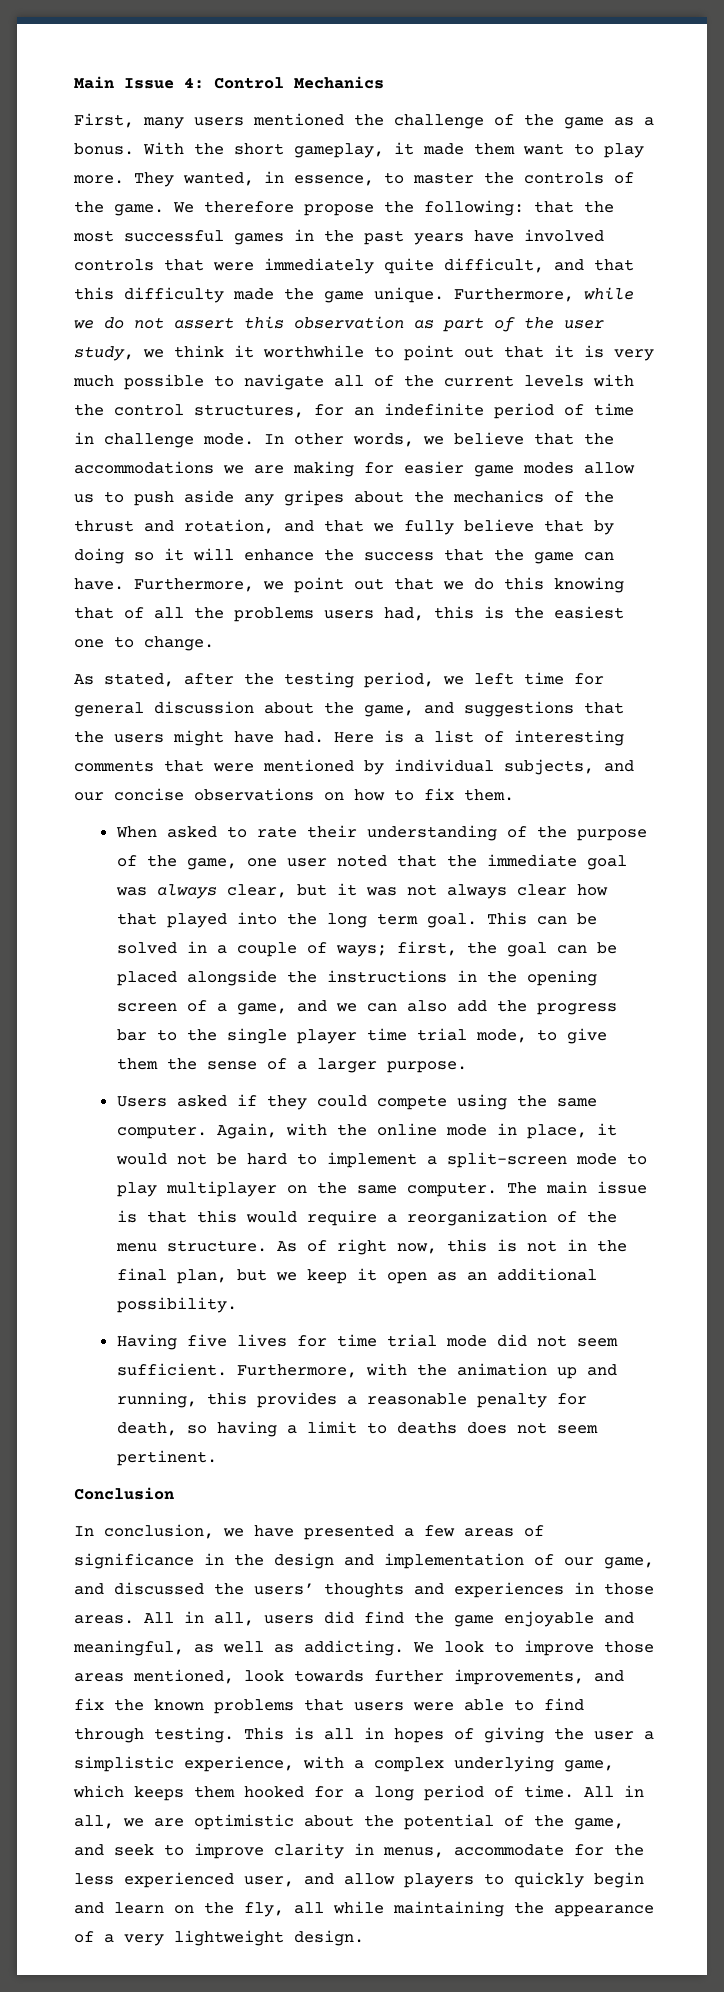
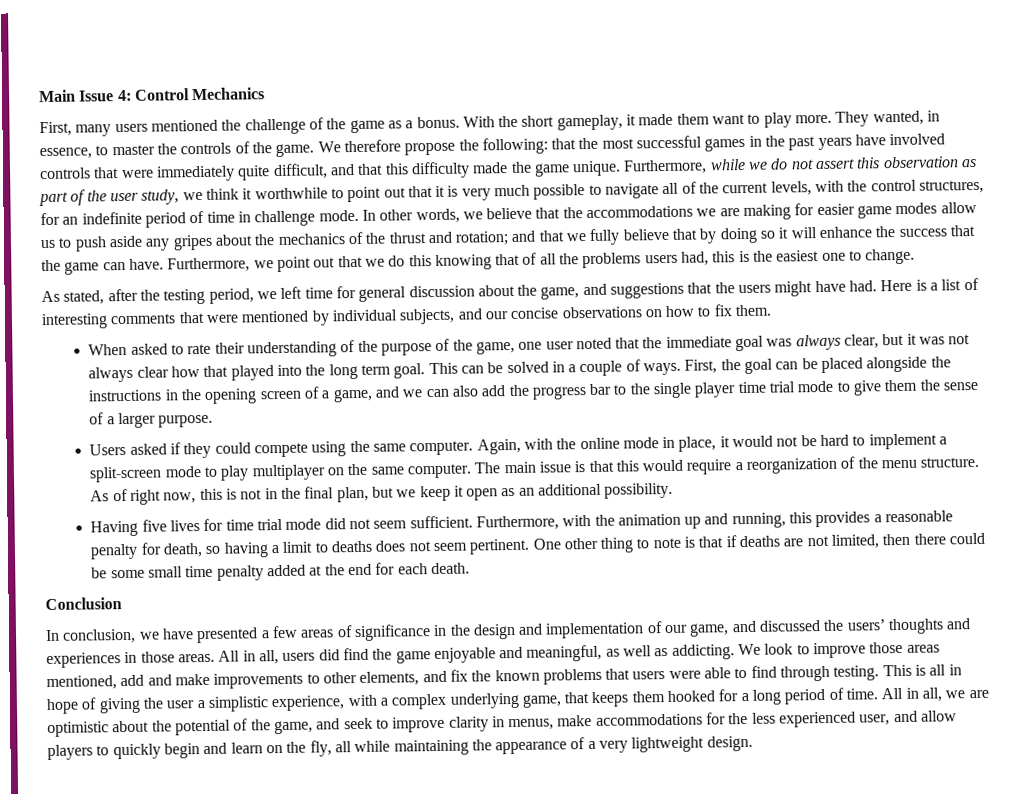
- Furthermore, while we do not assert this observation as part of the user study, we think it worthwhile to point out that it is very much possible to navigate all of the current levels with the control structures, for an indefinite period of time in challenge mode.
+ Furthermore, while we do not assert this observation as part of the user study, we think it worthwhile to point out that it is very much possible to navigate all of the current levels, with the control structures, for an indefinite period of time in challenge mode.
- In other words, we believe that the accommodations we are making for easier game modes allow us to push aside any gripes about the mechanics of the thrust and rotation, and that we fully believe that by doing so it will enhance the success that the game can have.
+ In other words, we believe that the accommodations we are making for easier game modes allow us to push aside any gripes about the mechanics of the thrust and rotation; and that we fully believe that by doing so it will enhance the success that the game can have.
- This can be solved in a couple of ways; first, the goal can be placed alongside the instructions in the opening screen of a game, and we can also add the progress bar to the single player time trial mode, to give them the sense of a larger purpose.
+ This can be solved in a couple of ways. First, the goal can be placed alongside the instructions in the opening screen of a game, and we can also add the progress bar to the single player time trial mode to give them the sense of a larger purpose.
+ One other thing to note is that if deaths are not limited, then there could be some small time penalty added at the end for each death.
- We look to improve those areas mentioned, look towards further improvements, and fix the known problems that users were able to find through testing.
+ We look to improve those areas mentioned, add and make improvements to other elements, and fix the known problems that users were able to find through testing.
- This is all in hopes of giving the user a simplistic experience, with a complex underlying game, which keeps them hooked for a long period of time.
+ This is all in hope of giving the user a simplistic experience, with a complex underlying game, that keeps them hooked for a long period of time.
- All in all, we are optimistic about the potential of the game, and seek to improve clarity in menus, accommodate for the less experienced user, and allow players to quickly begin and learn on the fly, all while maintaining the appearance of a very lightweight design.
+ All in all, we are optimistic about the potential of the game, and seek to improve clarity in menus, make accommodations for the less experienced user, and allow players to quickly begin and learn on the fly, all while maintaining the appearance of a very lightweight design.

